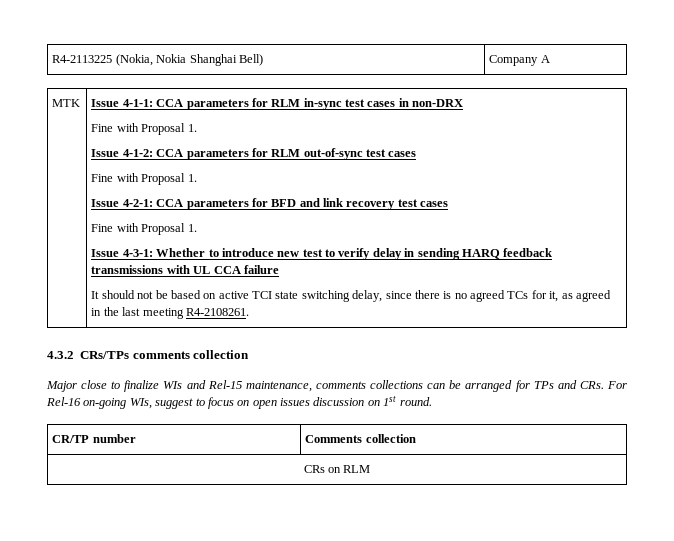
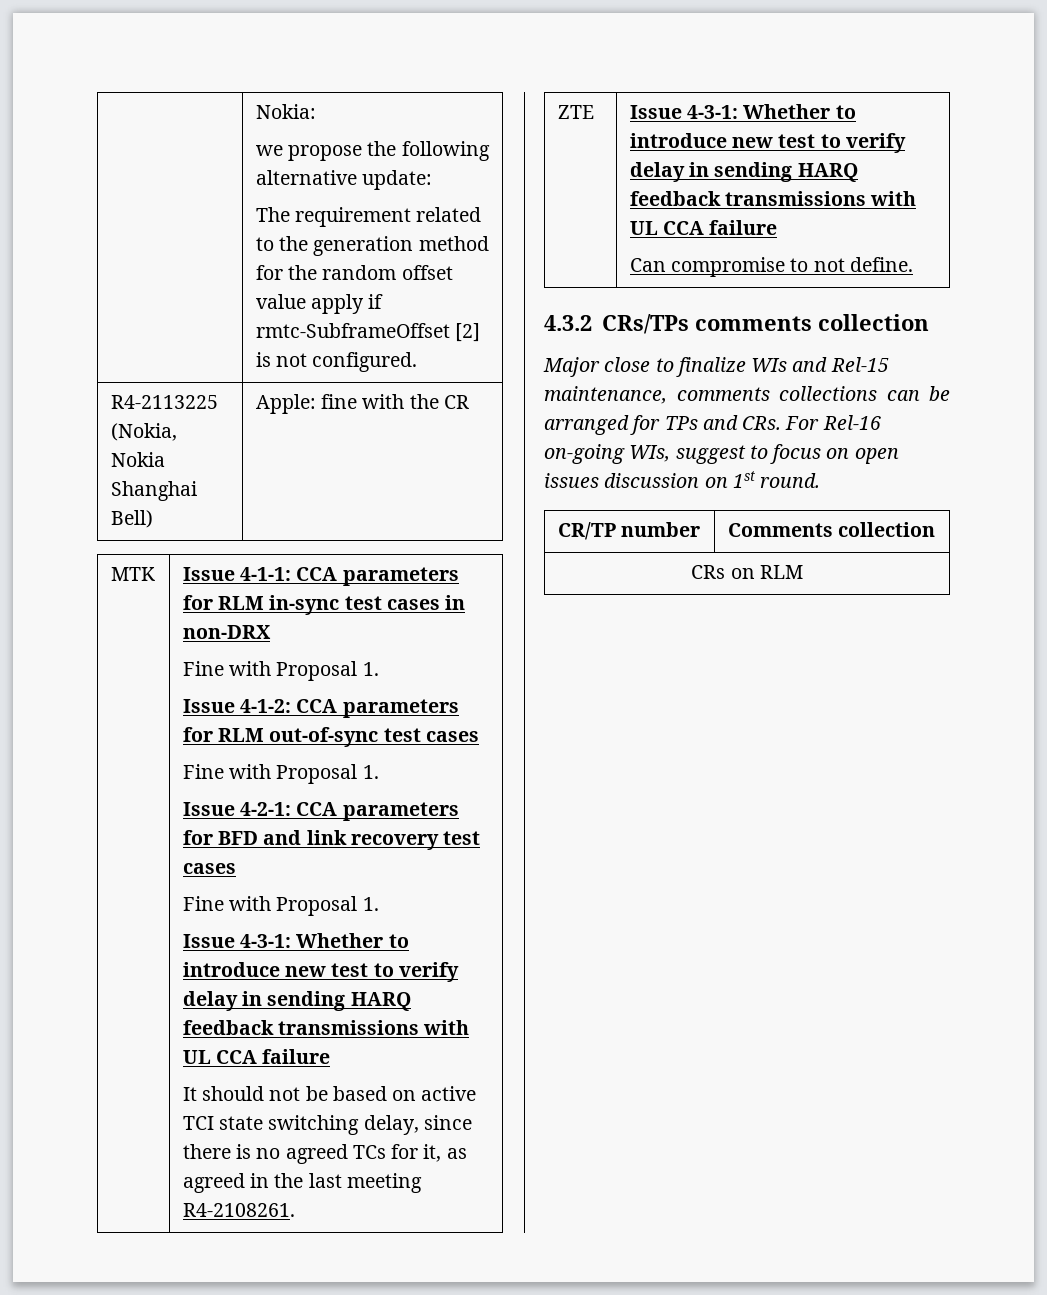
+ | Nokia:
+ we propose the following alternative update:
+ The requirement related to the generation method for the random offset value apply if rmtc-SubframeOffset [2] is not configured.
- R4-2113225 (Nokia, Nokia Shanghai Bell) | Company A
+ R4-2113225 (Nokia, Nokia Shanghai Bell) | Apple: fine with the CR
+ ZTE | Issue 4-3-1: Whether to introduce new test to verify delay in sending HARQ feedback transmissions with UL CCA failure
+ Can compromise to not define.

